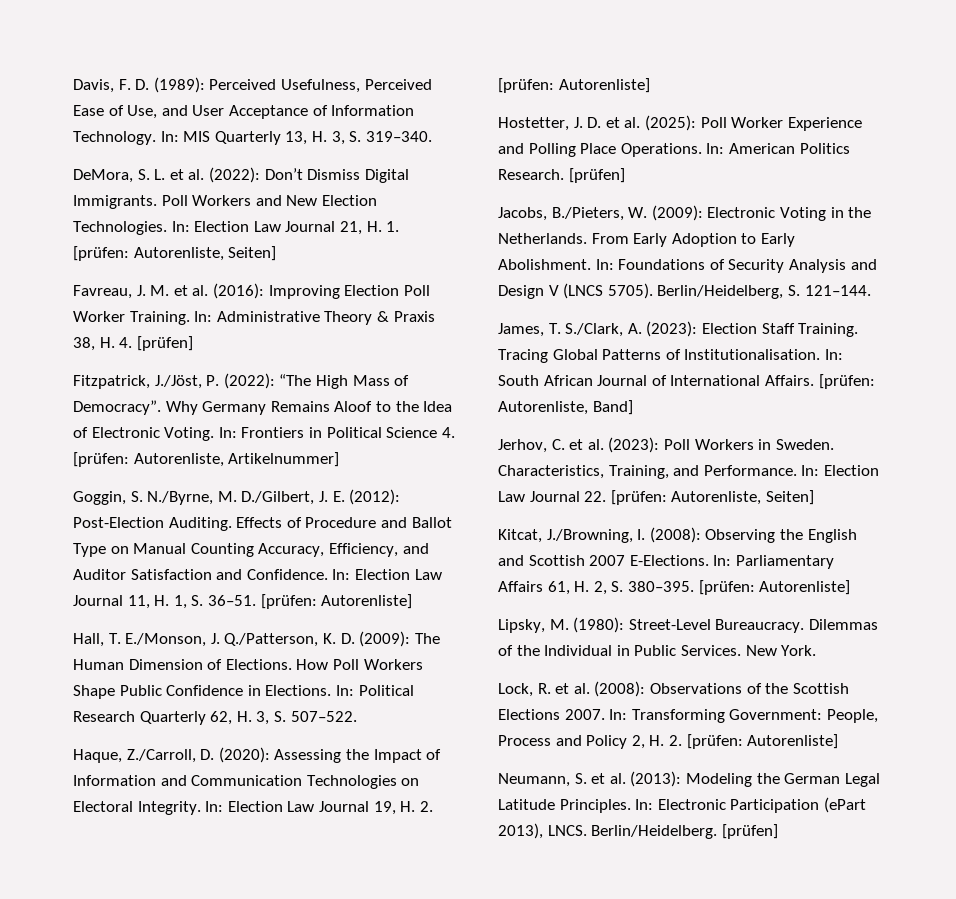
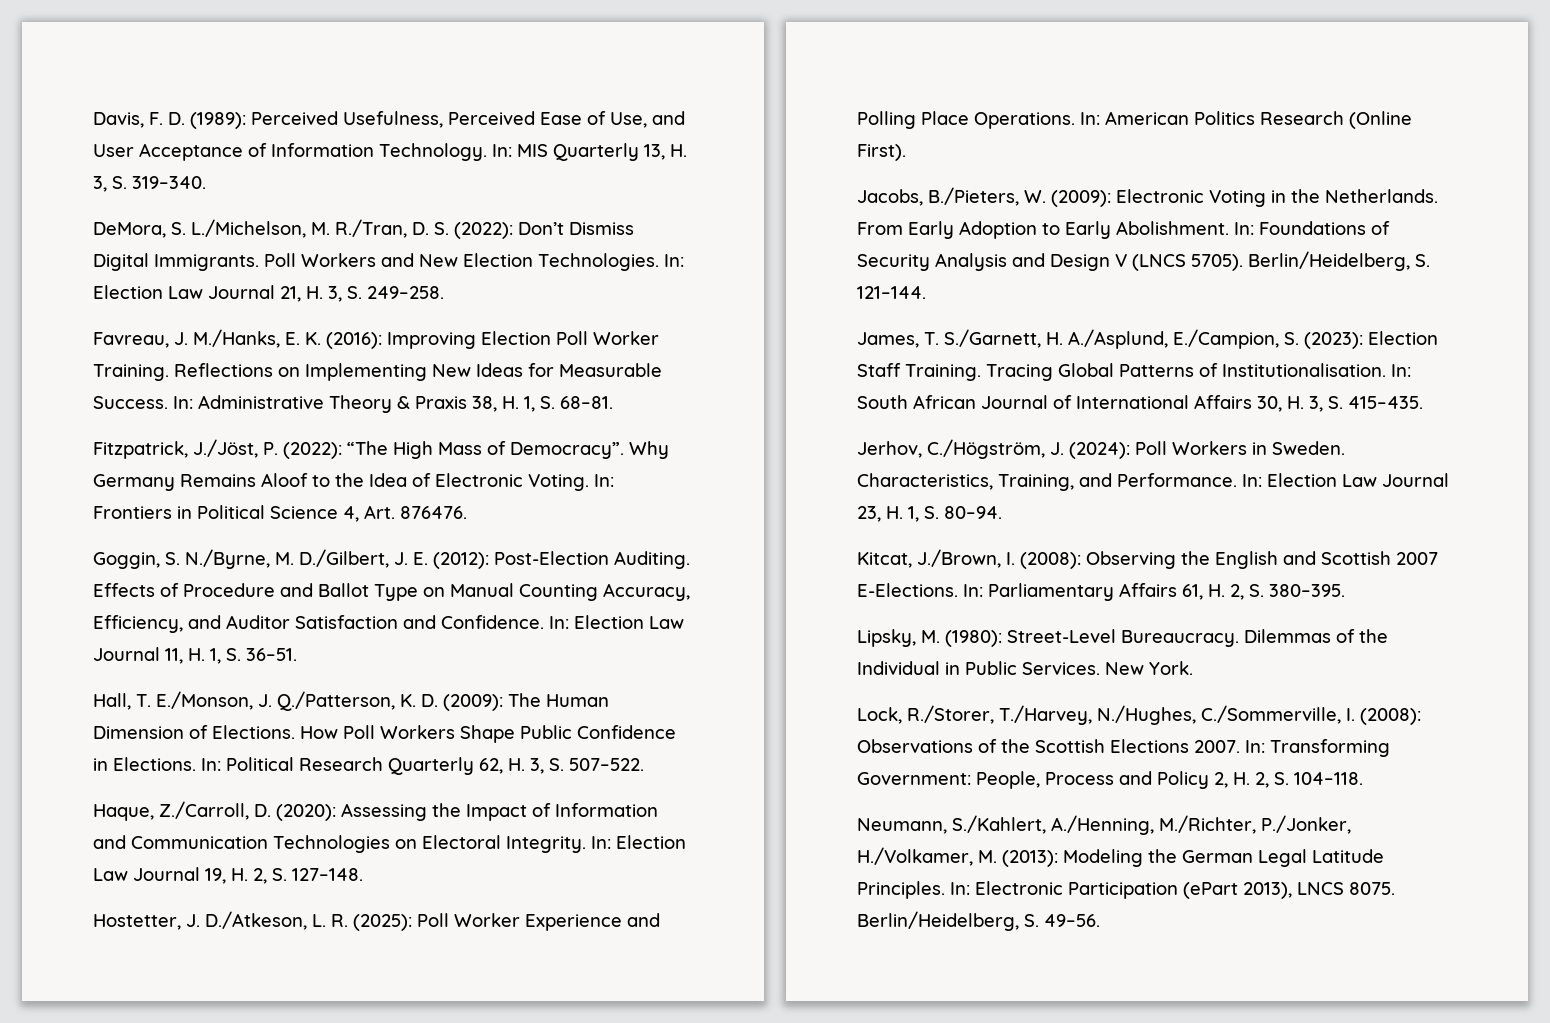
- DeMora, S. L. et al. (2022): Don’t Dismiss Digital Immigrants.
+ DeMora, S. L./Michelson, M. R./Tran, D. S. (2022): Don’t Dismiss Digital Immigrants.
- In: Election Law Journal 21, H. 1. [prüfen: Autorenliste, Seiten]
+ In: Election Law Journal 21, H. 3, S. 249–258.
- Favreau, J. M. et al. (2016): Improving Election Poll Worker Training.
+ Favreau, J. M./Hanks, E. K. (2016): Improving Election Poll Worker Training.
+ Reflections on Implementing New Ideas for Measurable Success.
- In: Administrative Theory & Praxis 38, H. 4. [prüfen]
+ In: Administrative Theory & Praxis 38, H. 1, S. 68–81.
- In: Frontiers in Political Science 4. [prüfen: Autorenliste, Artikelnummer]
+ In: Frontiers in Political Science 4, Art. 876476.
- In: Election Law Journal 11, H. 1, S. 36–51. [prüfen: Autorenliste]
+ In: Election Law Journal 11, H. 1, S. 36–51.
- In: Election Law Journal 19, H. 2. [prüfen: Autorenliste]
+ In: Election Law Journal 19, H. 2, S. 127–148.
- Hostetter, J. D. et al. (2025): Poll Worker Experience and Polling Place Operations.
+ Hostetter, J. D./Atkeson, L. R. (2025): Poll Worker Experience and Polling Place Operations.
- In: American Politics Research. [prüfen]
+ In: American Politics Research (Online First).
- James, T. S./Clark, A. (2023): Election Staff Training.
+ James, T. S./Garnett, H. A./Asplund, E./Campion, S. (2023): Election Staff Training.
- In: South African Journal of International Affairs. [prüfen: Autorenliste, Band]
- Jerhov, C. et al. (2023): Poll Workers in Sweden.
+ In: South African Journal of International Affairs 30, H. 3, S. 415–435.
+ Jerhov, C./Högström, J. (2024): Poll Workers in Sweden.
- In: Election Law Journal 22. [prüfen: Autorenliste, Seiten]
+ In: Election Law Journal 23, H. 1, S. 80–94.
- Kitcat, J./Browning, I. (2008): Observing the English and Scottish 2007 E-Elections.
+ Kitcat, J./Brown, I. (2008): Observing the English and Scottish 2007 E-Elections.
- In: Parliamentary Affairs 61, H. 2, S. 380–395. [prüfen: Autorenliste]
+ In: Parliamentary Affairs 61, H. 2, S. 380–395.
- Lock, R. et al. (2008): Observations of the Scottish Elections 2007.
+ Lock, R./Storer, T./Harvey, N./Hughes, C./Sommerville, I. (2008): Observations of the Scottish Elections 2007.
- In: Transforming Government: People, Process and Policy 2, H. 2. [prüfen: Autorenliste]
- Neumann, S. et al. (2013): Modeling the German Legal Latitude Principles.
+ In: Transforming Government: People, Process and Policy 2, H. 2, S. 104–118.
+ Neumann, S./Kahlert, A./Henning, M./Richter, P./Jonker, H./Volkamer, M. (2013): Modeling the German Legal Latitude Principles.
- In: Electronic Participation (ePart 2013), LNCS. Berlin/Heidelberg. [prüfen]
+ In: Electronic Participation (ePart 2013), LNCS 8075. Berlin/Heidelberg, S. 49–56.

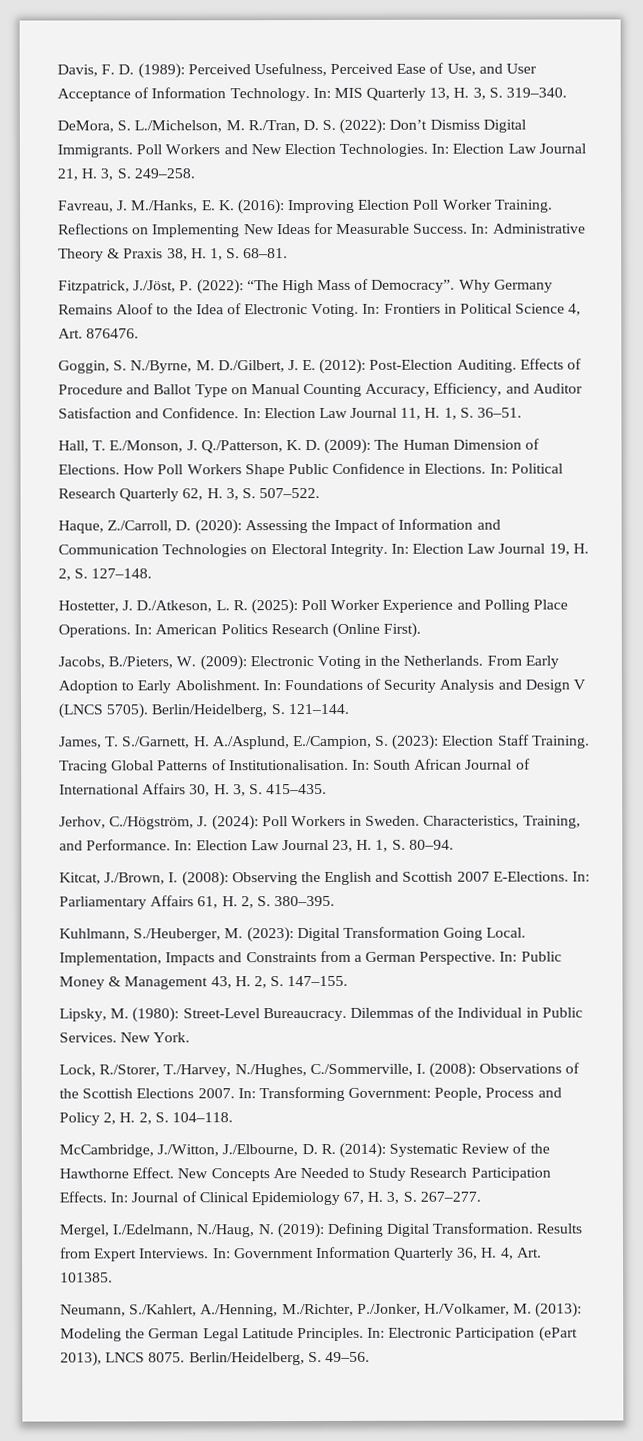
+ Kuhlmann, S./Heuberger, M. (2023): Digital Transformation Going Local. Implementation, Impacts and Constraints from a German Perspective. In: Public Money & Management 43, H. 2, S. 147–155.
+ McCambridge, J./Witton, J./Elbourne, D. R. (2014): Systematic Review of the Hawthorne Effect. New Concepts Are Needed to Study Research Participation Effects. In: Journal of Clinical Epidemiology 67, H. 3, S. 267–277.
+ Mergel, I./Edelmann, N./Haug, N. (2019): Defining Digital Transformation. Results from Expert Interviews. In: Government Information Quarterly 36, H. 4, Art. 101385.

